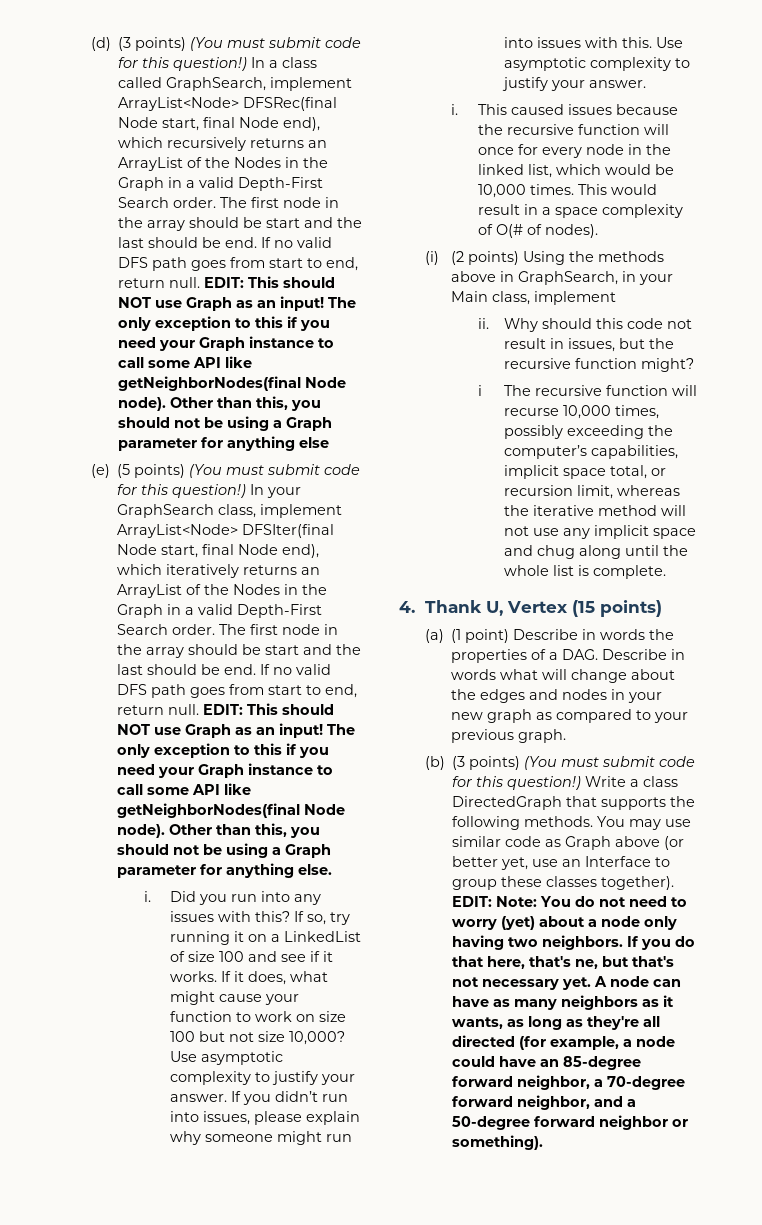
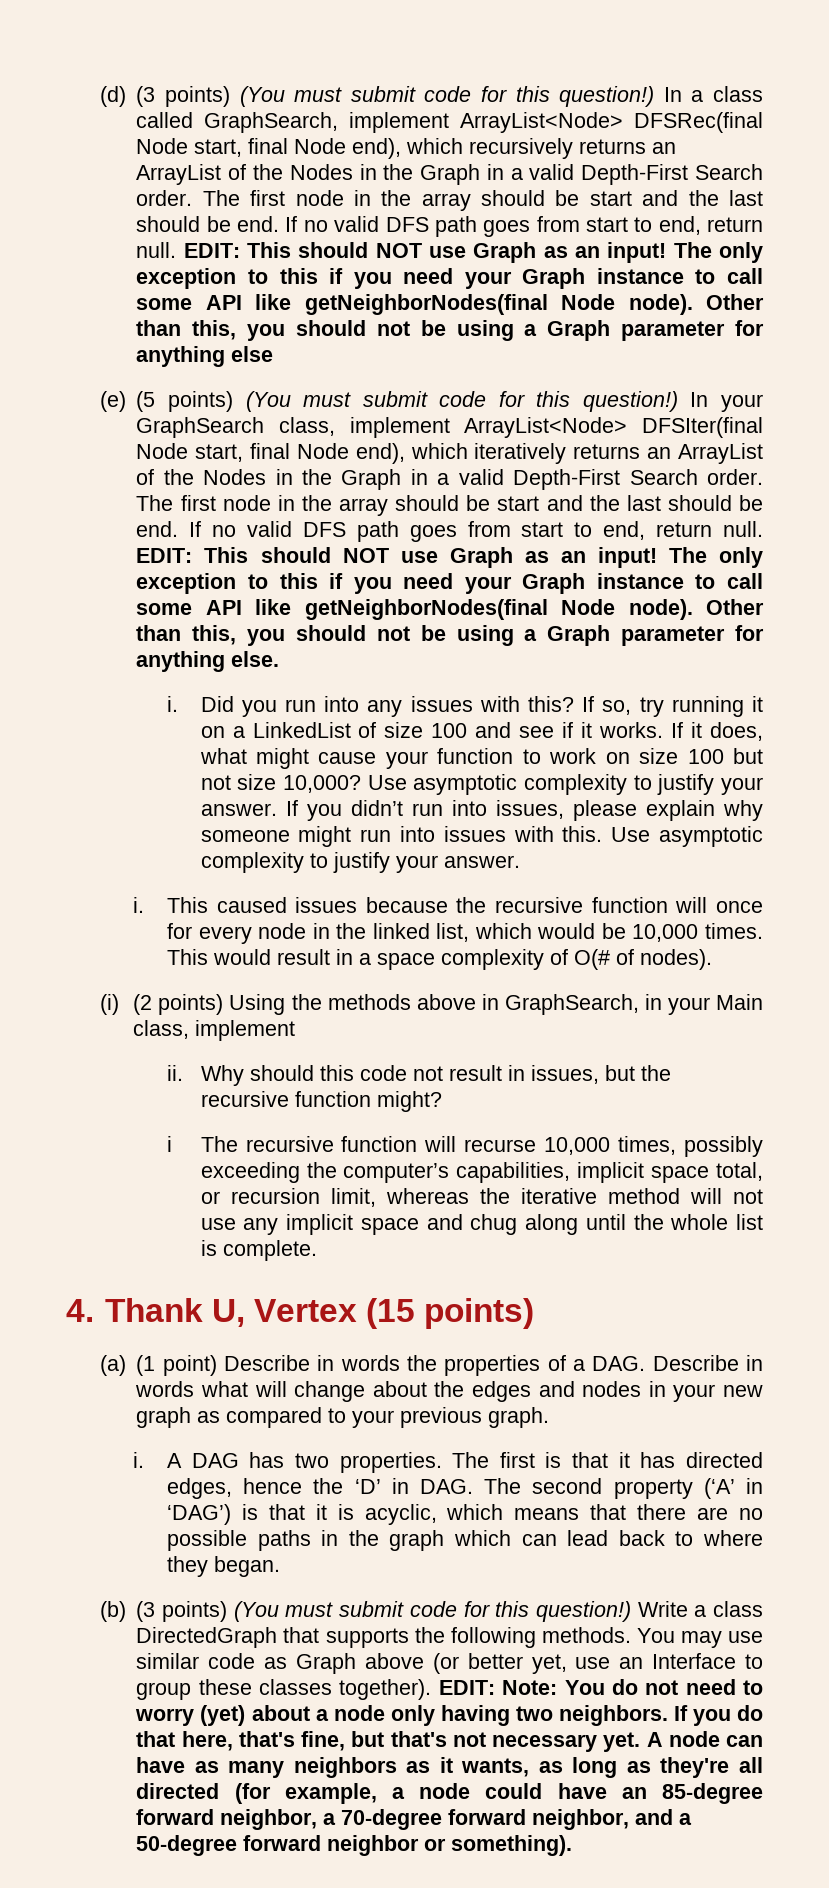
+ i. A DAG has two properties. The first is that it has directed edges, hence the ‘D’ in DAG. The second property (‘A’ in ‘DAG’) is that it is acyclic, which means that there are no possible paths in the graph which can lead back to where they began.
- If you do that here, that's ne, but that's not necessary yet.
+ If you do that here, that's fine, but that's not necessary yet.

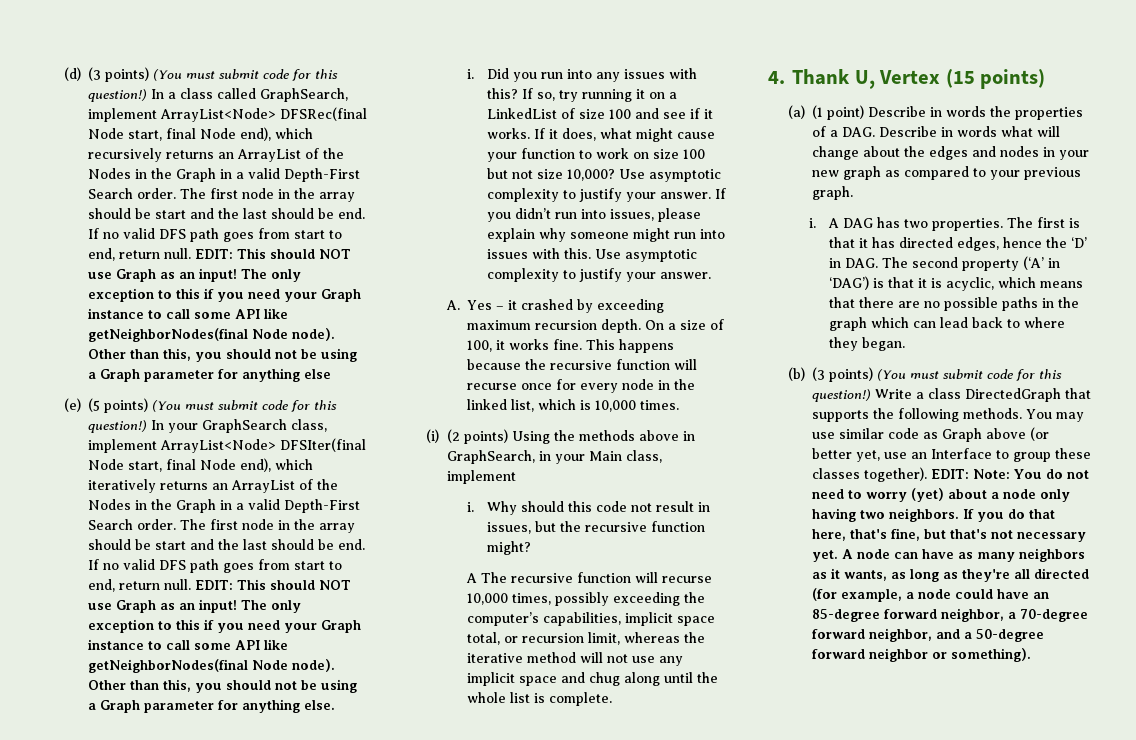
- i. This caused issues because the recursive function will once for every node in the linked list, which would be 10,000 times. This would result in a space complexity of O(# of nodes).
+ A. Yes – it crashed by exceeding maximum recursion depth. On a size of 100, it works fine. This happens because the recursive function will recurse once for every node in the linked list, which is 10,000 times.
  (i) (2 points) Using the methods above in GraphSearch, in your Main class, implement
- ii.
+ i.
- i The recursive function will recurse 10,000 times, possibly exceeding the computer’s capabilities, implicit space total, or recursion limit, whereas the iterative method will not use any implicit space and chug along until the whole list is complete.
+ A The recursive function will recurse 10,000 times, possibly exceeding the computer’s capabilities, implicit space total, or recursion limit, whereas the iterative method will not use any implicit space and chug along until the whole list is complete.

